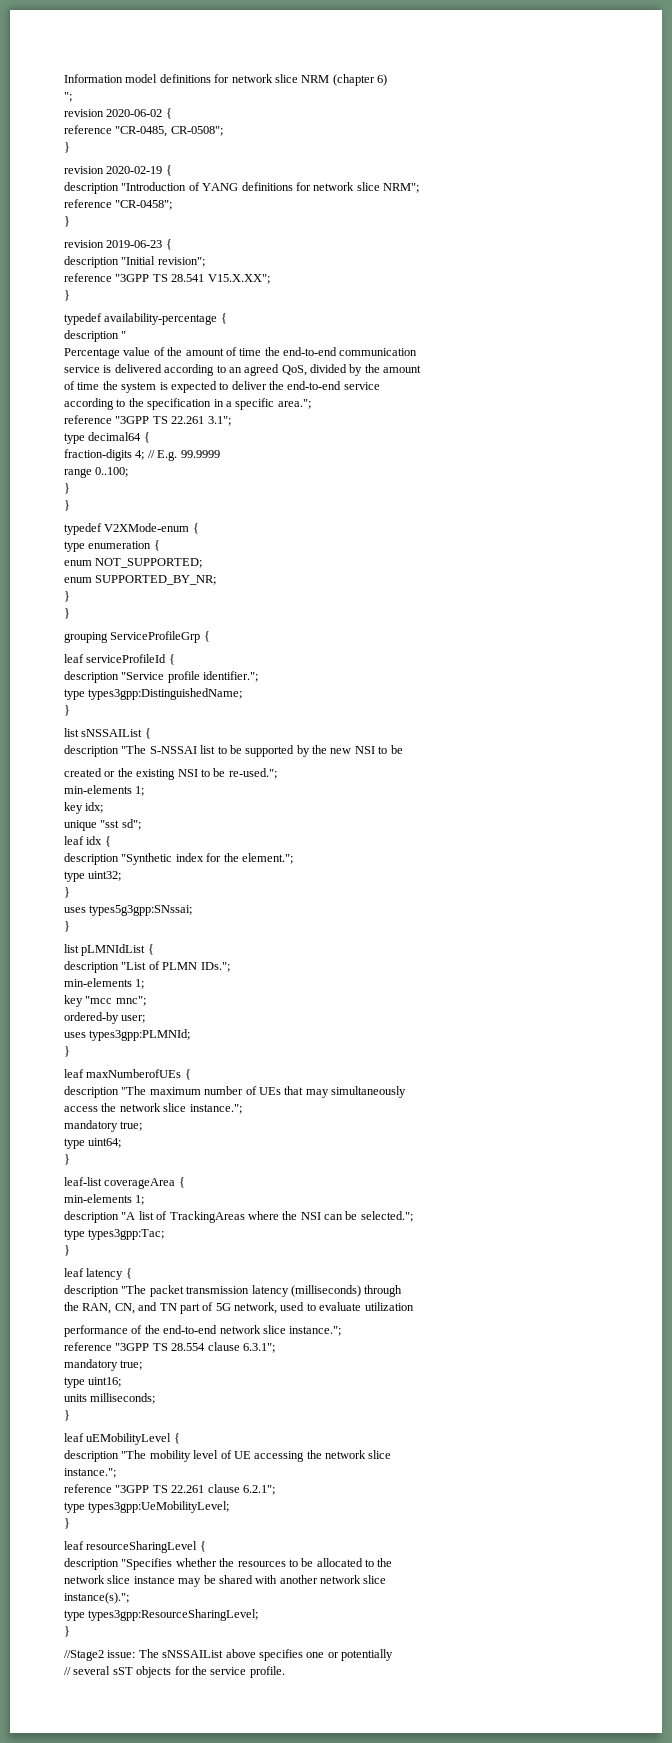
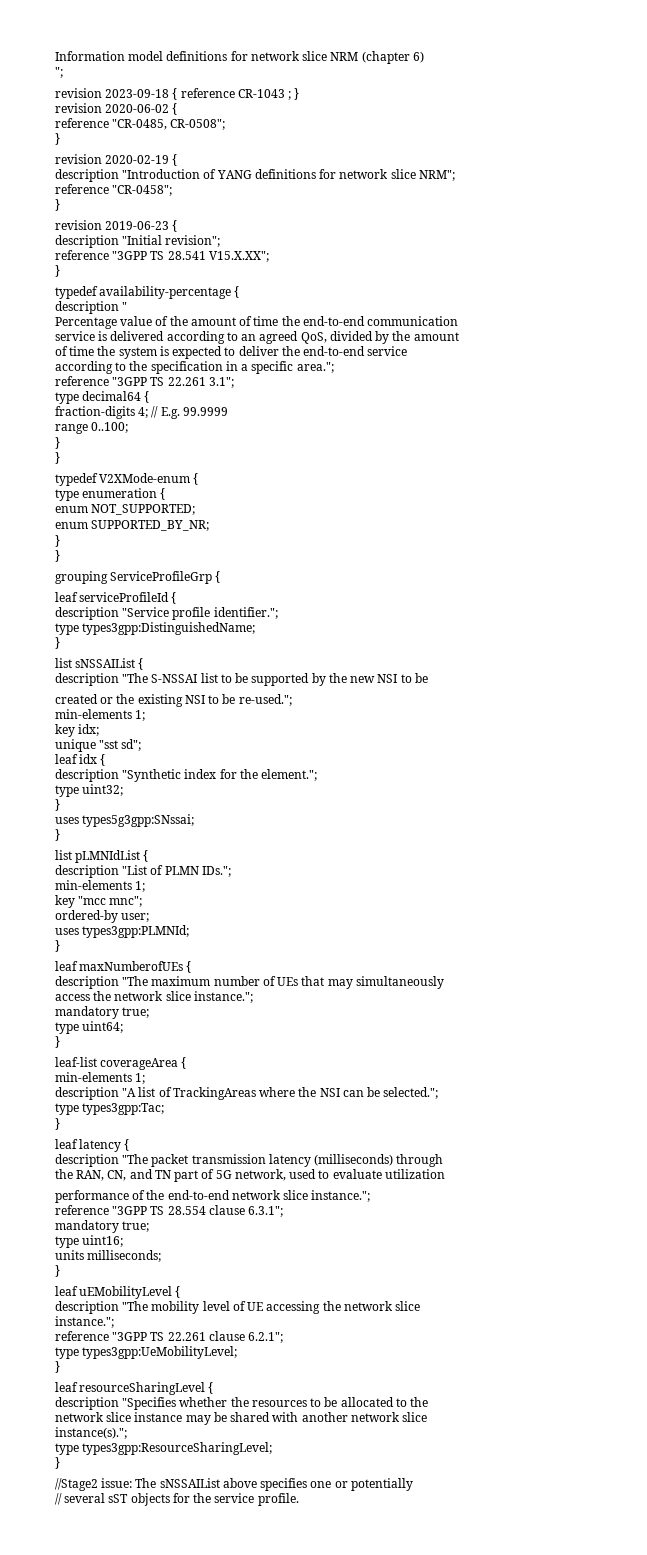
+ revision 2023-09-18 { reference CR-1043 ; }

